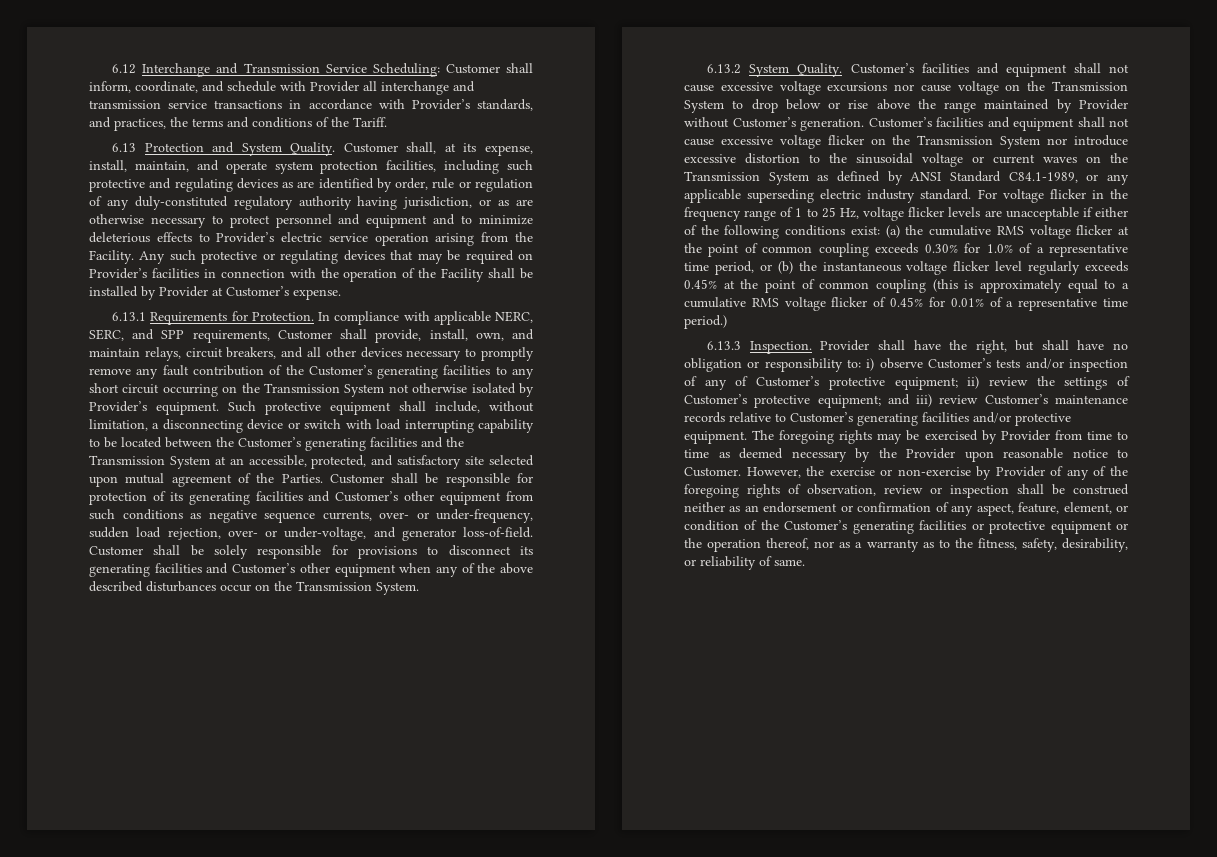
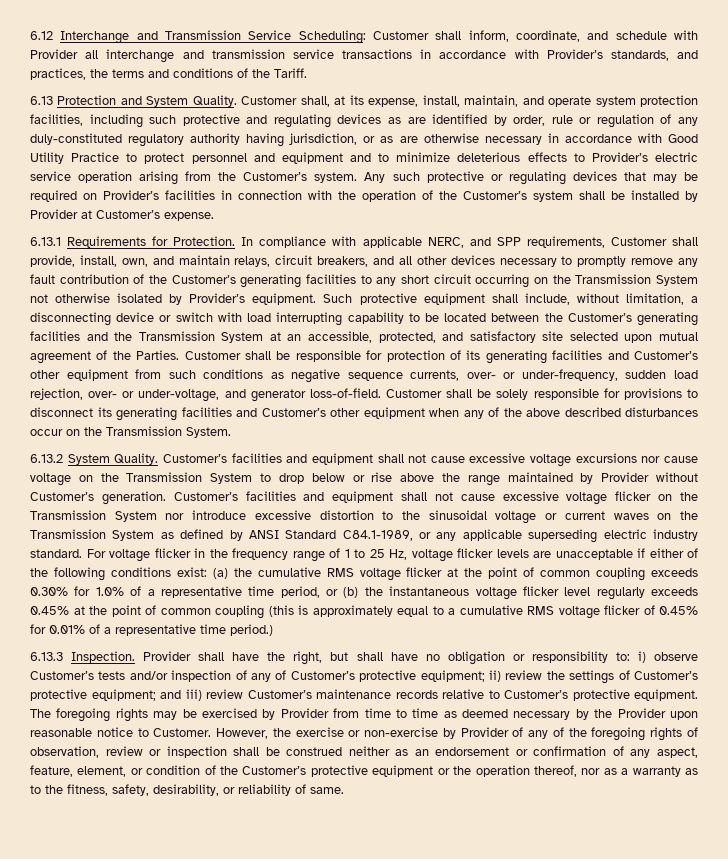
- Customer shall, at its expense, install, maintain, and operate system protection facilities, including such protective and regulating devices as are identified by order, rule or regulation of any duly-constituted regulatory authority having jurisdiction, or as are otherwise necessary to protect personnel and equipment and to minimize deleterious effects to Provider’s electric service operation arising from the Facility.
+ Customer shall, at its expense, install, maintain, and operate system protection facilities, including such protective and regulating devices as are identified by order, rule or regulation of any duly-constituted regulatory authority having jurisdiction, or as are otherwise necessary in accordance with Good Utility Practice to protect personnel and equipment and to minimize deleterious effects to Provider’s electric service operation arising from the Customer’s system.
- Any such protective or regulating devices that may be required on Provider’s facilities in connection with the operation of the Facility shall be installed by Provider at Customer’s expense.
+ Any such protective or regulating devices that may be required on Provider’s facilities in connection with the operation of the Customer’s system shall be installed by Provider at Customer’s expense.
- In compliance with applicable NERC, SERC, and SPP requirements, Customer shall provide, install, own, and maintain relays, circuit breakers, and all other devices necessary to promptly remove any fault contribution of the Customer’s generating facilities to any short circuit occurring on the Transmission System not otherwise isolated by Provider’s equipment.
+ In compliance with applicable NERC, and SPP requirements, Customer shall provide, install, own, and maintain relays, circuit breakers, and all other devices necessary to promptly remove any fault contribution of the Customer’s generating facilities to any short circuit occurring on the Transmission System not otherwise isolated by Provider’s equipment.
- Provider shall have the right, but shall have no obligation or responsibility to: i) observe Customer’s tests and/or inspection of any of Customer’s protective equipment; ii) review the settings of Customer’s protective equipment; and iii) review Customer’s maintenance records relative to Customer’s generating facilities and/or protective equipment.
+ Provider shall have the right, but shall have no obligation or responsibility to: i) observe Customer’s tests and/or inspection of any of Customer’s protective equipment; ii) review the settings of Customer’s protective equipment; and iii) review Customer’s maintenance records relative to Customer’s protective equipment.
- However, the exercise or non-exercise by Provider of any of the foregoing rights of observation, review or inspection shall be construed neither as an endorsement or confirmation of any aspect, feature, element, or condition of the Customer’s generating facilities or protective equipment or the operation thereof, nor as a warranty as to the fitness, safety, desirability, or reliability of same.
+ However, the exercise or non-exercise by Provider of any of the foregoing rights of observation, review or inspection shall be construed neither as an endorsement or confirmation of any aspect, feature, element, or condition of the Customer’s protective equipment or the operation thereof, nor as a warranty as to the fitness, safety, desirability, or reliability of same.

